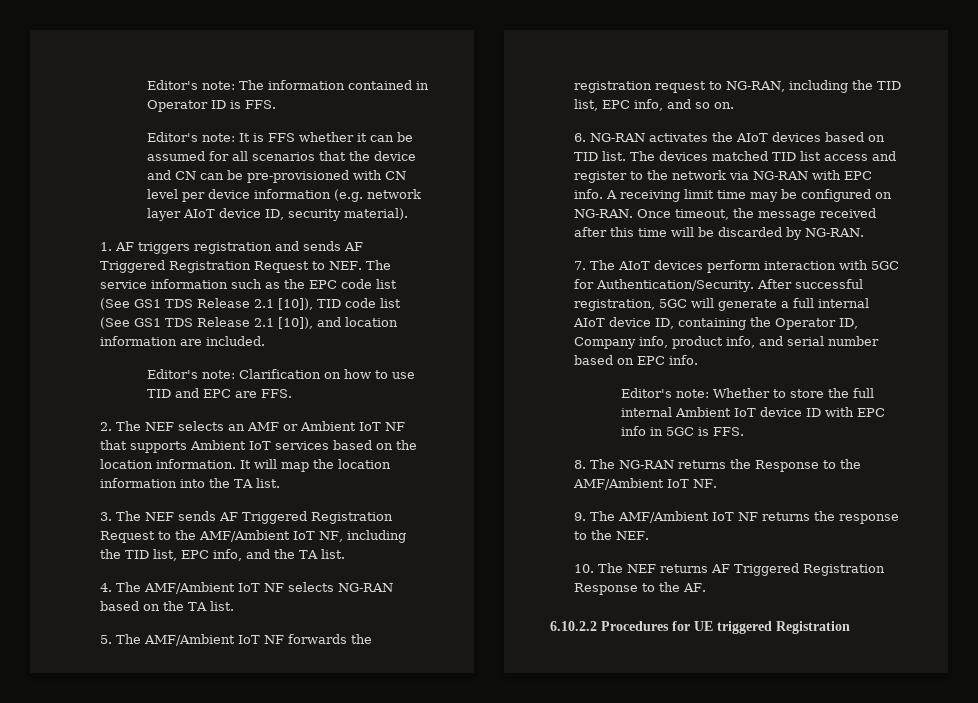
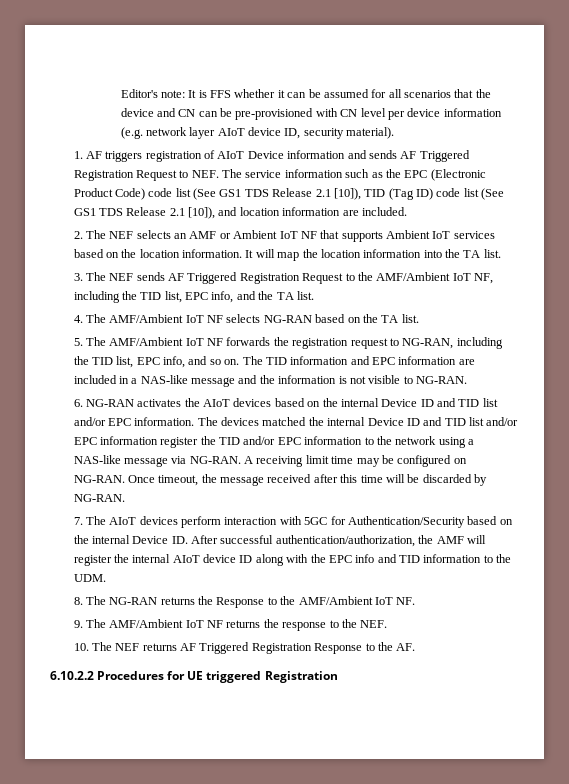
- Editor's note: The information contained in Operator ID is FFS.
- 1. AF triggers registration and sends AF Triggered Registration Request to NEF. The service information such as the EPC code list (See GS1 TDS Release 2.1 [10]), TID code list (See GS1 TDS Release 2.1 [10]), and location information are included.
+ 1. AF triggers registration of AIoT Device information and sends AF Triggered Registration Request to NEF. The service information such as the EPC (Electronic Product Code) code list (See GS1 TDS Release 2.1 [10]), TID (Tag ID) code list (See GS1 TDS Release 2.1 [10]), and location information are included.
- Editor's note: Clarification on how to use TID and EPC are FFS.
+ The TID information and EPC information are included in a NAS-like message and the information is not visible to NG-RAN.
- 6. NG-RAN activates the AIoT devices based on TID list. The devices matched TID list access and register to the network via NG-RAN with EPC info.
+ 6. NG-RAN activates the AIoT devices based on the internal Device ID and TID list and/or EPC information. The devices matched the internal Device ID and TID list and/or EPC information register the TID and/or EPC information to the network using a NAS-like message via NG-RAN.
- 7. The AIoT devices perform interaction with 5GC for Authentication/Security. After successful registration, 5GC will generate a full internal AIoT device ID, containing the Operator ID, Company info, product info, and serial number based on EPC info.
- Editor's note: Whether to store the full internal Ambient IoT device ID with EPC info in 5GC is FFS.
+ 7. The AIoT devices perform interaction with 5GC for Authentication/Security based on the internal Device ID. After successful authentication/authorization, the AMF will register the internal AIoT device ID along with the EPC info and TID information to the UDM.

